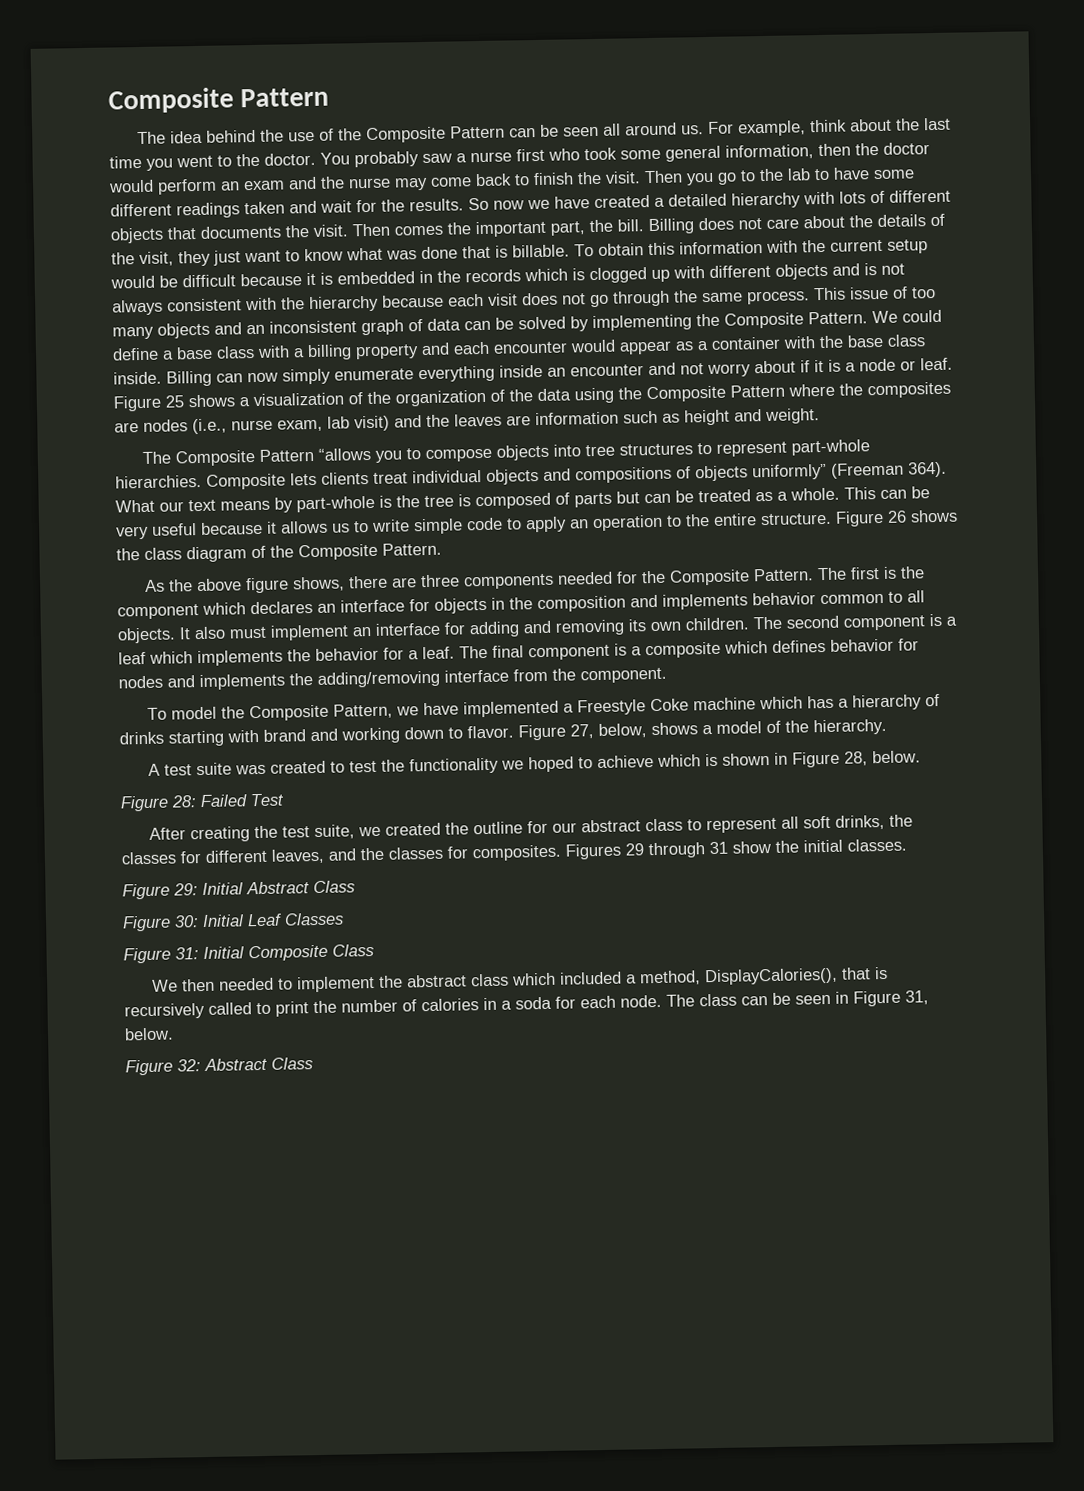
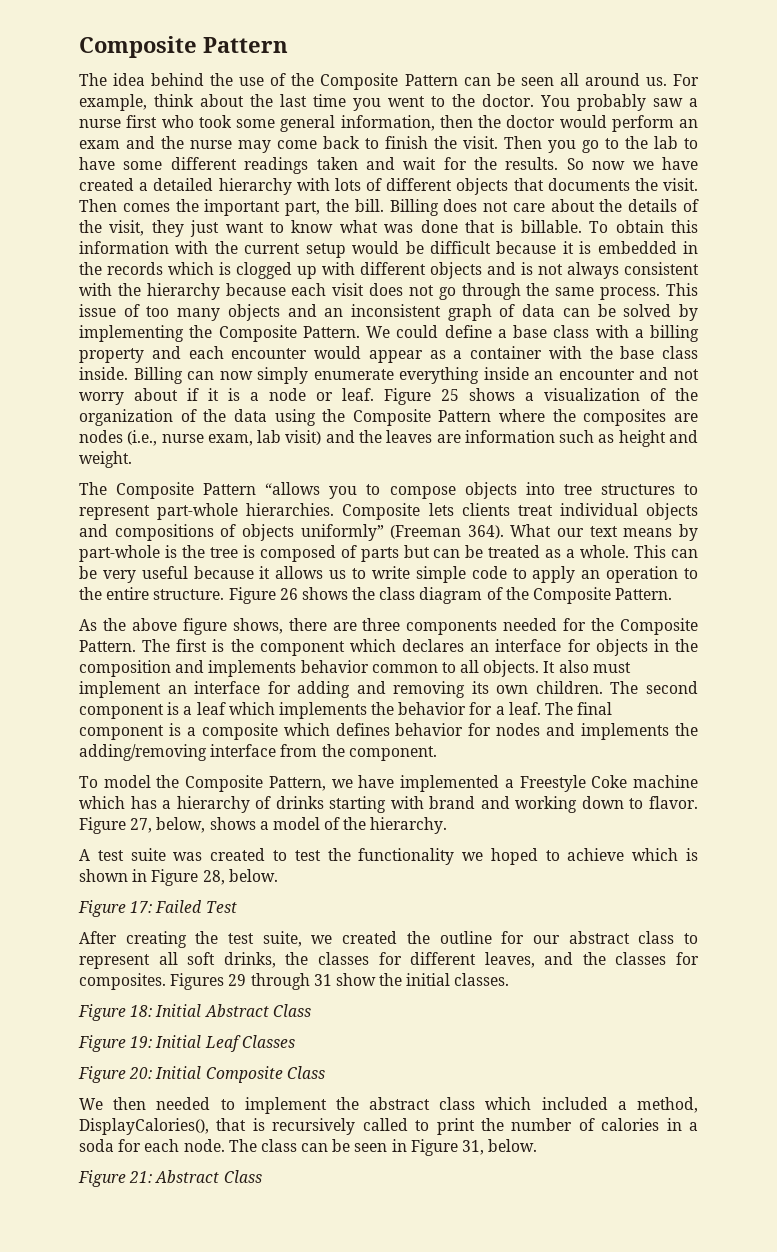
- Figure 28: Failed Test
+ Figure 17: Failed Test
- Figure 29: Initial Abstract Class
+ Figure 18: Initial Abstract Class
- Figure 30: Initial Leaf Classes
+ Figure 19: Initial Leaf Classes
- Figure 31: Initial Composite Class
+ Figure 20: Initial Composite Class
- Figure 32: Abstract Class
+ Figure 21: Abstract Class

